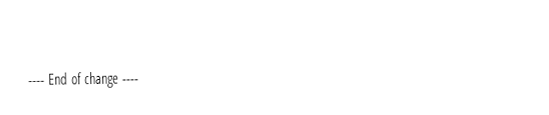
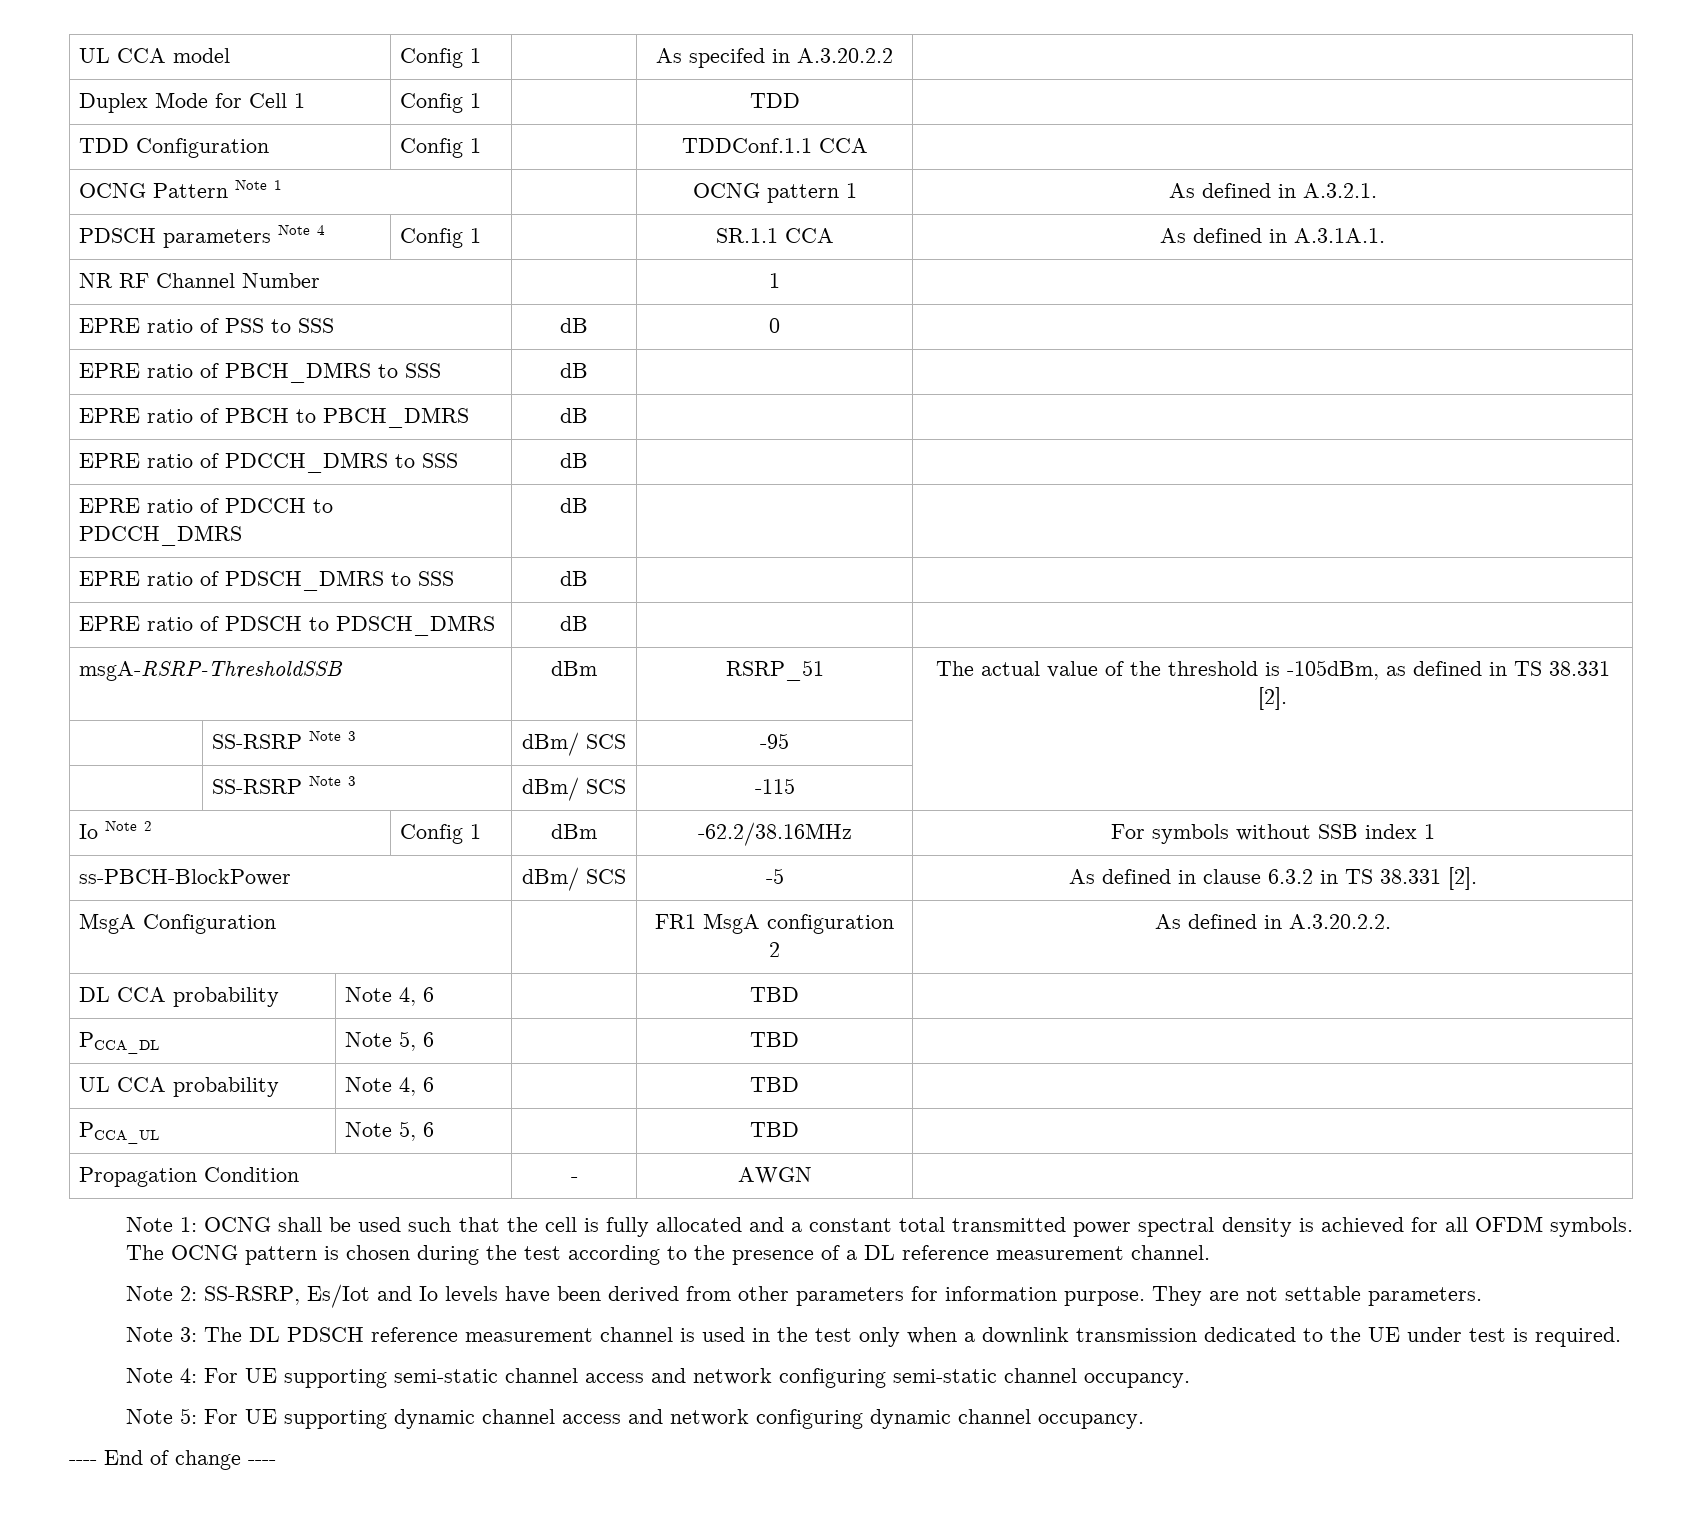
+ UL CCA model | Config 1 | | As specifed in A.3.20.2.2 |
+ Duplex Mode for Cell 1 | Config 1 | | TDD |
+ TDD Configuration | Config 1 | | TDDConf.1.1 CCA |
+ OCNG Pattern Note 1 | | OCNG pattern 1 | As defined in A.3.2.1.
+ PDSCH parameters Note 4 | Config 1 | | SR.1.1 CCA | As defined in A.3.1A.1.
+ NR RF Channel Number | | 1 |
+ EPRE ratio of PSS to SSS | dB | 0 |
+ EPRE ratio of PBCH_DMRS to SSS | dB | |
+ EPRE ratio of PBCH to PBCH_DMRS | dB | |
+ EPRE ratio of PDCCH_DMRS to SSS | dB | |
+ EPRE ratio of PDCCH to PDCCH_DMRS | dB | |
+ EPRE ratio of PDSCH_DMRS to SSS | dB | |
+ EPRE ratio of PDSCH to PDSCH_DMRS | dB | |
+ msgA-RSRP-ThresholdSSB | dBm | RSRP_51 | The actual value of the threshold is -105dBm, as defined in TS 38.331 [2].
+ | SS-RSRP Note 3 | dBm/ SCS | -95 |
+ | SS-RSRP Note 3 | dBm/ SCS | -115 |
+ Io Note 2 | Config 1 | dBm | -62.2/38.16MHz | For symbols without SSB index 1
+ ss-PBCH-BlockPower | dBm/ SCS | -5 | As defined in clause 6.3.2 in TS 38.331 [2].
+ MsgA Configuration | | FR1 MsgA configuration 2 | As defined in A.3.20.2.2.
+ DL CCA probability | Note 4, 6 | | TBD |
+ PCCA_DL | Note 5, 6 | | TBD |
+ UL CCA probability | Note 4, 6 | | TBD |
+ PCCA_UL | Note 5, 6 | | TBD |
+ Propagation Condition | - | AWGN |
+ Note 1: OCNG shall be used such that the cell is fully allocated and a constant total transmitted power spectral density is achieved for all OFDM symbols. The OCNG pattern is chosen during the test according to the presence of a DL reference measurement channel.
+ Note 2: SS-RSRP, Es/Iot and Io levels have been derived from other parameters for information purpose. They are not settable parameters.
+ Note 3: The DL PDSCH reference measurement channel is used in the test only when a downlink transmission dedicated to the UE under test is required.
+ Note 4: For UE supporting semi-static channel access and network configuring semi-static channel occupancy.
+ Note 5: For UE supporting dynamic channel access and network configuring dynamic channel occupancy.

